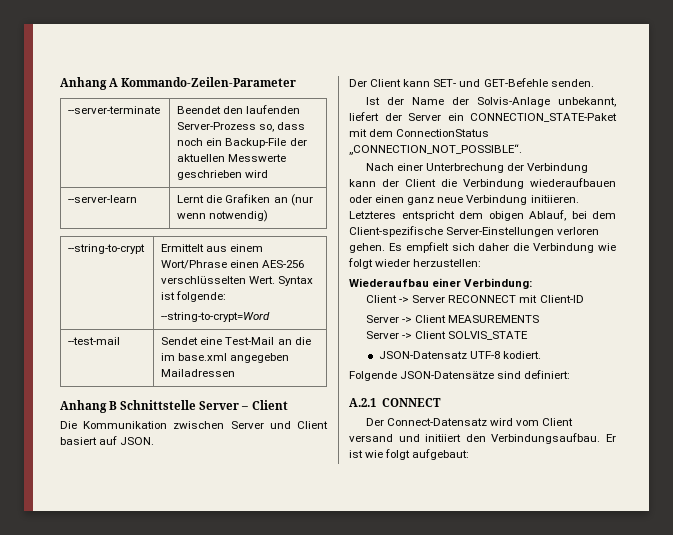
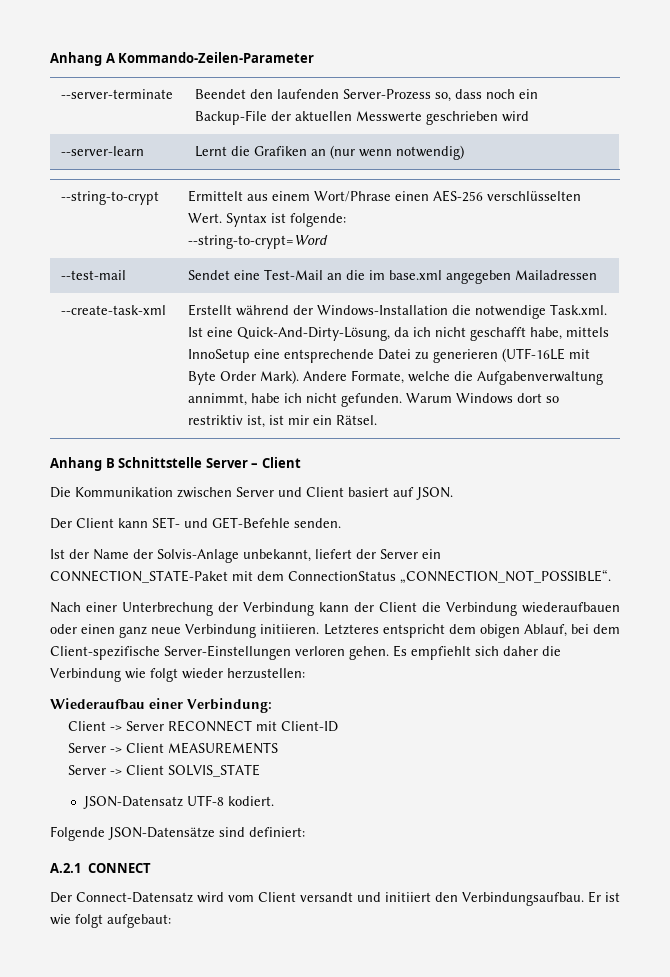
+ --create-task-xml | Erstellt während der Windows-Installation die notwendige Task.xml. Ist eine Quick-And-Dirty-Lösung, da ich nicht geschafft habe, mittels InnoSetup eine entsprechende Datei zu generieren (UTF-16LE mit Byte Order Mark). Andere Formate, welche die Aufgabenverwaltung annimmt, habe ich nicht gefunden. Warum Windows dort so restriktiv ist, ist mir ein Rätsel.
- Es empfielt sich daher die Verbindung wie folgt wieder herzustellen:
+ Es empfiehlt sich daher die Verbindung wie folgt wieder herzustellen:
- Der Connect-Datensatz wird vom Client versand und initiiert den Verbindungsaufbau.
+ Der Connect-Datensatz wird vom Client versandt und initiiert den Verbindungsaufbau.

